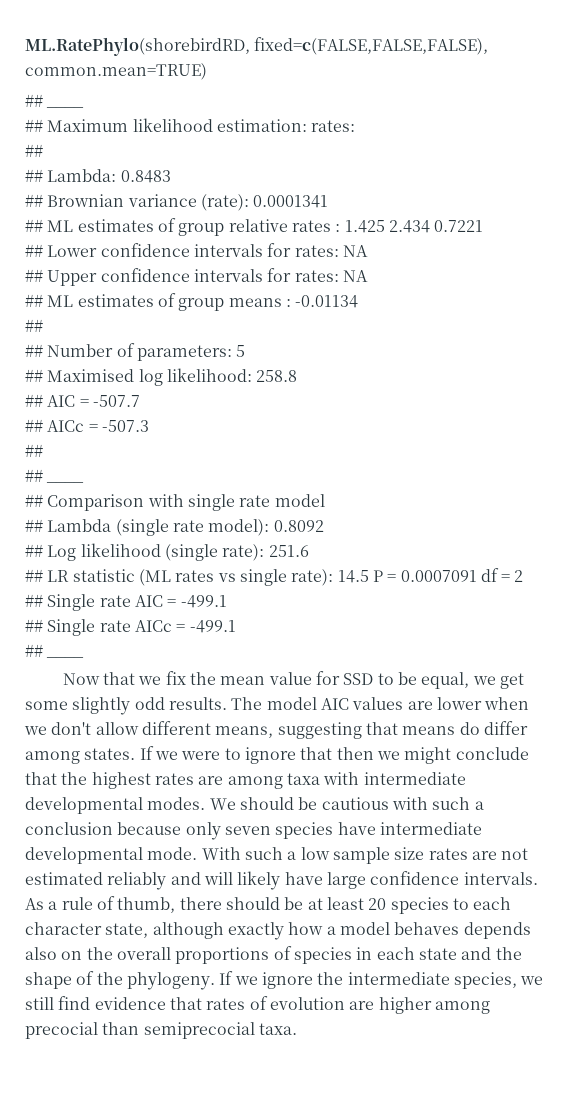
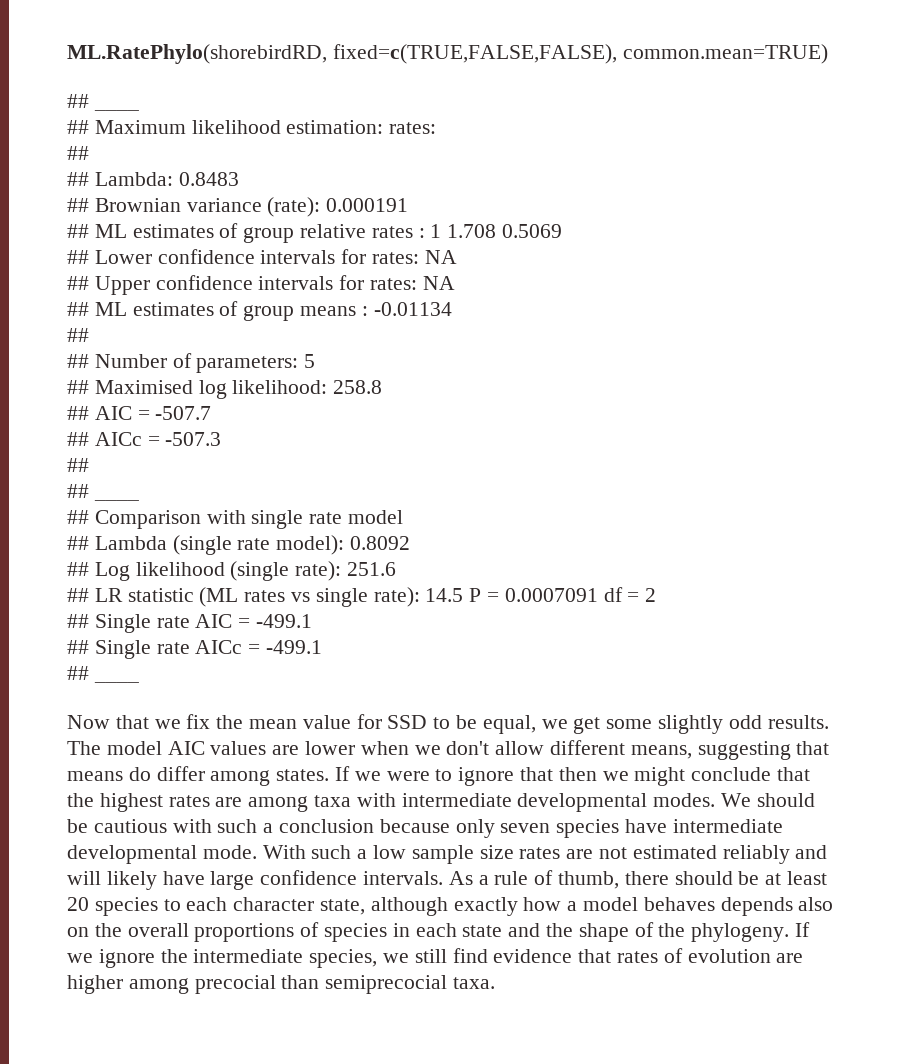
- ML.RatePhylo(shorebirdRD, fixed=c(FALSE,FALSE,FALSE), common.mean=TRUE)
+ ML.RatePhylo(shorebirdRD, fixed=c(TRUE,FALSE,FALSE), common.mean=TRUE)
- ## Brownian variance (rate): 0.0001341
+ ## Brownian variance (rate): 0.000191
- ## ML estimates of group relative rates : 1.425 2.434 0.7221
+ ## ML estimates of group relative rates : 1 1.708 0.5069

